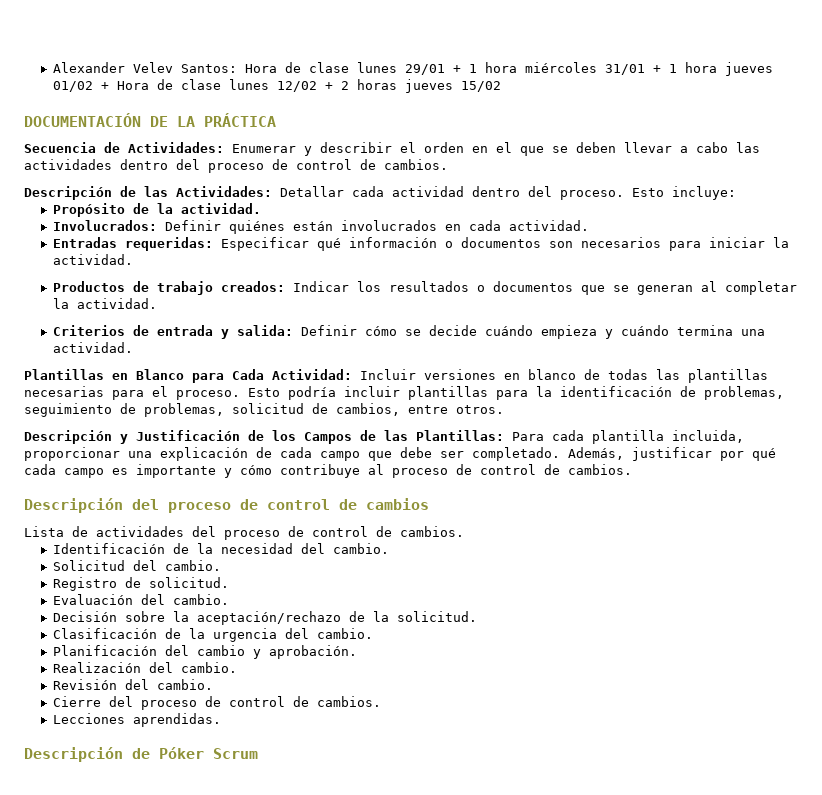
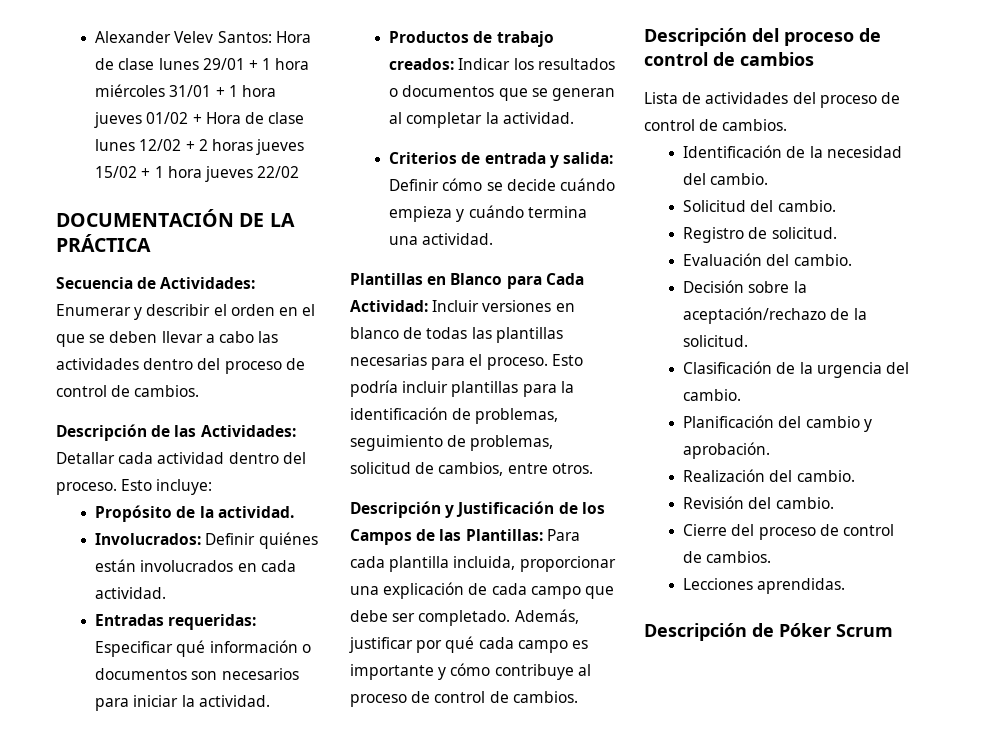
- Alexander Velev Santos: Hora de clase lunes 29/01 + 1 hora miércoles 31/01 + 1 hora jueves 01/02 + Hora de clase lunes 12/02 + 2 horas jueves 15/02
+ Alexander Velev Santos: Hora de clase lunes 29/01 + 1 hora miércoles 31/01 + 1 hora jueves 01/02 + Hora de clase lunes 12/02 + 2 horas jueves 15/02 + 1 hora jueves 22/02

